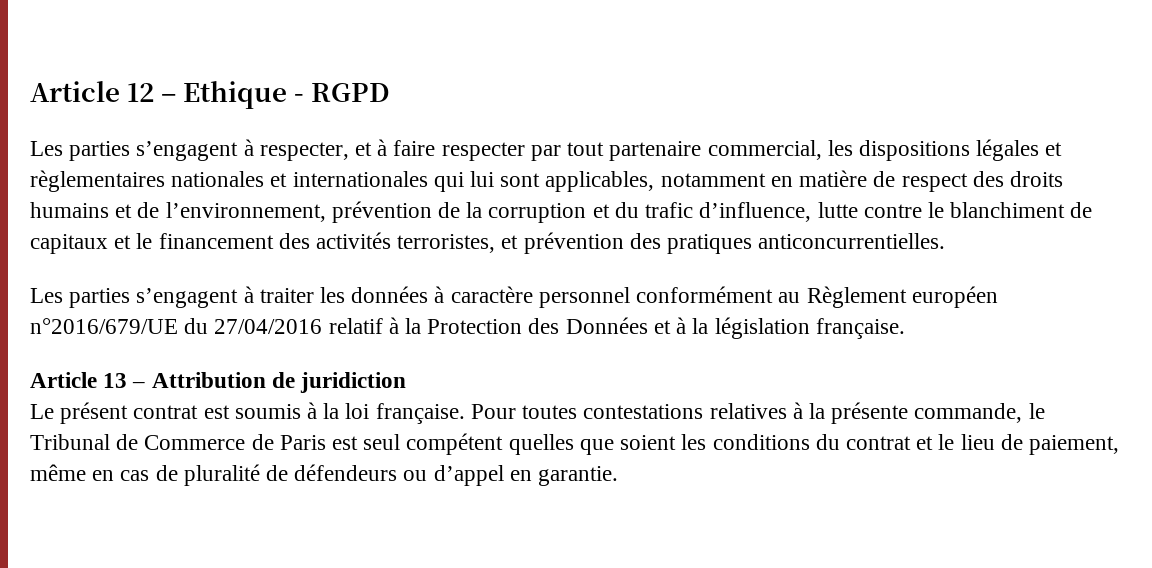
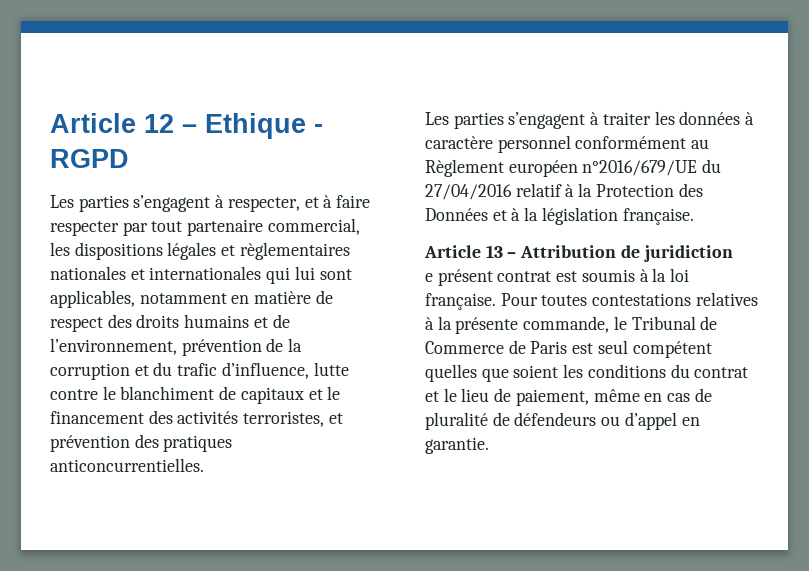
- Le présent contrat est soumis à la loi française.
+ e présent contrat est soumis à la loi française.

